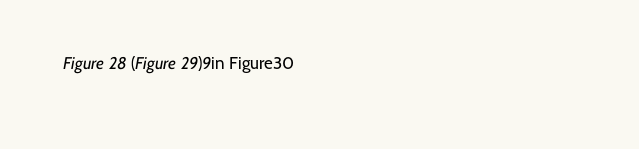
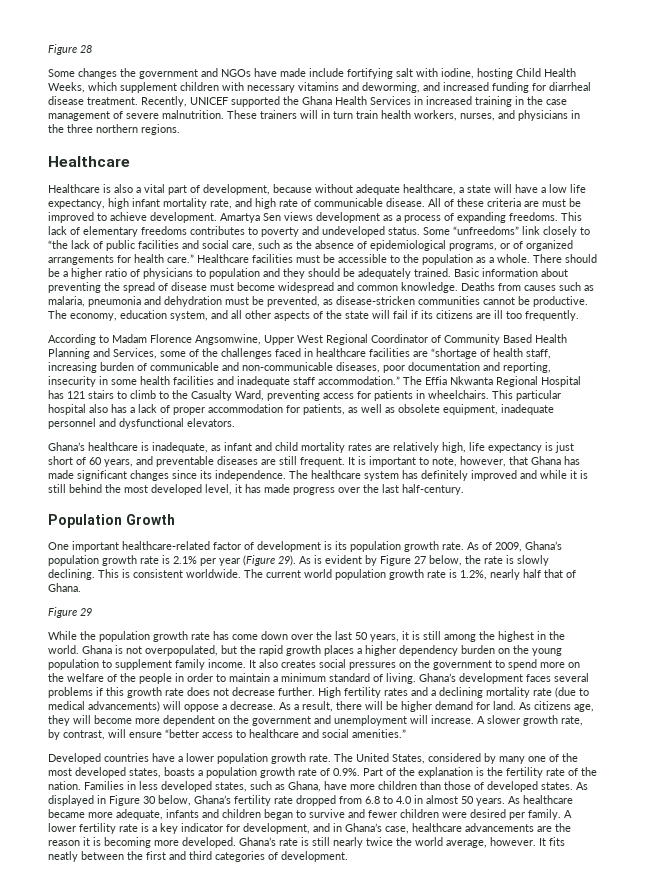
- Figure 28 (Figure 29)9in Figure30
+ Figure 28
+ Some changes the government and NGOs have made include fortifying salt with iodine, hosting Child Health Weeks, which supplement children with necessary vitamins and deworming, and increased funding for diarrheal disease treatment. Recently, UNICEF supported the Ghana Health Services in increased training in the case management of severe malnutrition. These trainers will in turn train health workers, nurses, and physicians in the three northern regions.
+ Healthcare
+ Healthcare is also a vital part of development, because without adequate healthcare, a state will have a low life expectancy, high infant mortality rate, and high rate of communicable disease. All of these criteria are must be improved to achieve development. Amartya Sen views development as a process of expanding freedoms. This lack of elementary freedoms contributes to poverty and undeveloped status. Some “unfreedoms” link closely to “the lack of public facilities and social care, such as the absence of epidemiological programs, or of organized arrangements for health care.” Healthcare facilities must be accessible to the population as a whole. There should be a higher ratio of physicians to population and they should be adequately trained. Basic information about preventing the spread of disease must become widespread and common knowledge. Deaths from causes such as malaria, pneumonia and dehydration must be prevented, as disease-stricken communities cannot be productive. The economy, education system, and all other aspects of the state will fail if its citizens are ill too frequently.
+ According to Madam Florence Angsomwine, Upper West Regional Coordinator of Community Based Health Planning and Services, some of the challenges faced in healthcare facilities are “shortage of health staff, increasing burden of communicable and non-communicable diseases, poor documentation and reporting, insecurity in some health facilities and inadequate staff accommodation.” The Effia Nkwanta Regional Hospital has 121 stairs to climb to the Casualty Ward, preventing access for patients in wheelchairs. This particular hospital also has a lack of proper accommodation for patients, as well as obsolete equipment, inadequate personnel and dysfunctional elevators.
+ Ghana’s healthcare is inadequate, as infant and child mortality rates are relatively high, life expectancy is just short of 60 years, and preventable diseases are still frequent. It is important to note, however, that Ghana has made significant changes since its independence. The healthcare system has definitely improved and while it is still behind the most developed level, it has made progress over the last half-century.
+ Population Growth
+ One important healthcare-related factor of development is its population growth rate. As of 2009, Ghana’s population growth rate is 2.1% per year (Figure 29). As is evident by Figure 27 below, the rate is slowly declining. This is consistent worldwide. The current world population growth rate is 1.2%, nearly half that of Ghana.
+ Figure 29
+ While the population growth rate has come down over the last 50 years, it is still among the highest in the world. Ghana is not overpopulated, but the rapid growth places a higher dependency burden on the young population to supplement family income. It also creates social pressures on the government to spend more on the welfare of the people in order to maintain a minimum standard of living. Ghana’s development faces several problems if this growth rate does not decrease further. High fertility rates and a declining mortality rate (due to medical advancements) will oppose a decrease. As a result, there will be higher demand for land. As citizens age, they will become more dependent on the government and unemployment will increase. A slower growth rate, by contrast, will ensure “better access to healthcare and social amenities.”
+ Developed countries have a lower population growth rate. The United States, considered by many one of the most developed states, boasts a population growth rate of 0.9%. Part of the explanation is the fertility rate of the nation. Families in less developed states, such as Ghana, have more children than those of developed states. As displayed in Figure 30 below, Ghana’s fertility rate dropped from 6.8 to 4.0 in almost 50 years. As healthcare became more adequate, infants and children began to survive and fewer children were desired per family. A lower fertility rate is a key indicator for development, and in Ghana’s case, healthcare advancements are the reason it is becoming more developed. Ghana’s rate is still nearly twice the world average, however. It fits neatly between the first and third categories of development.

